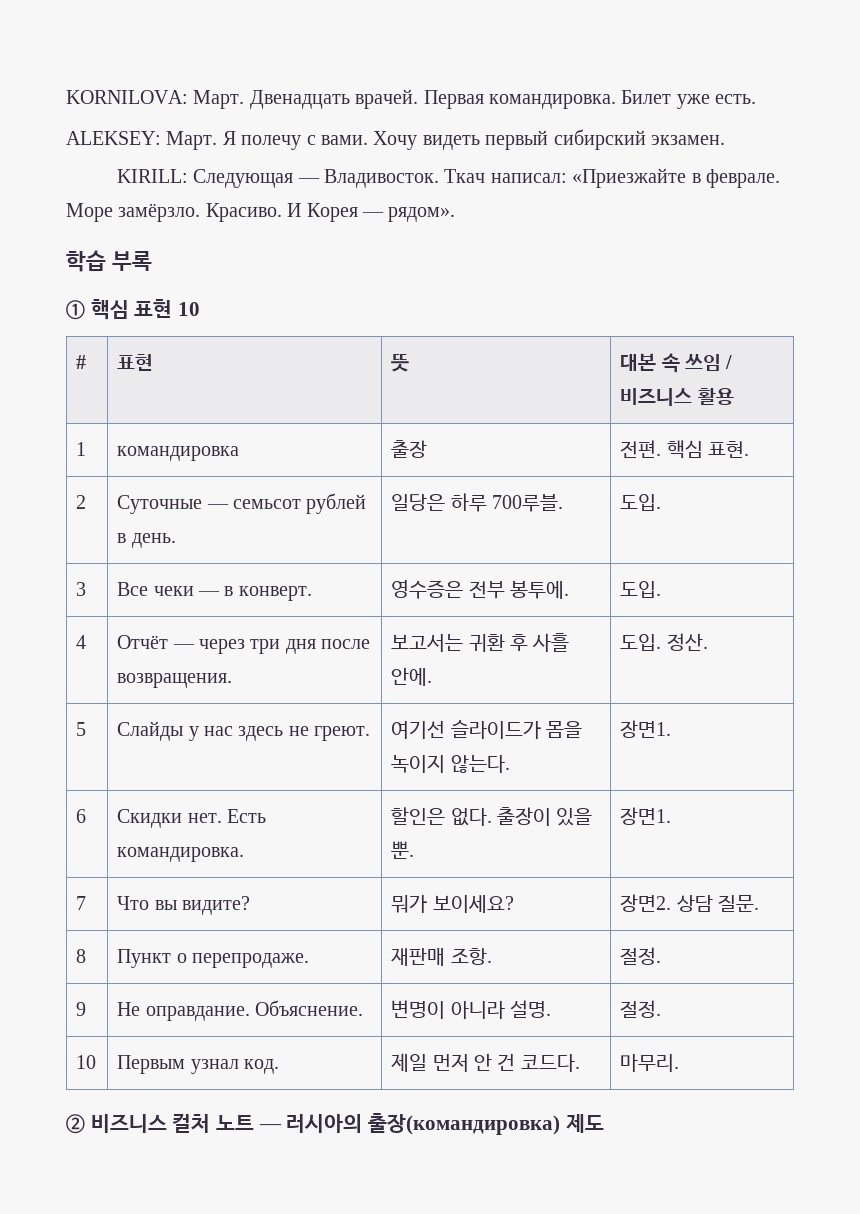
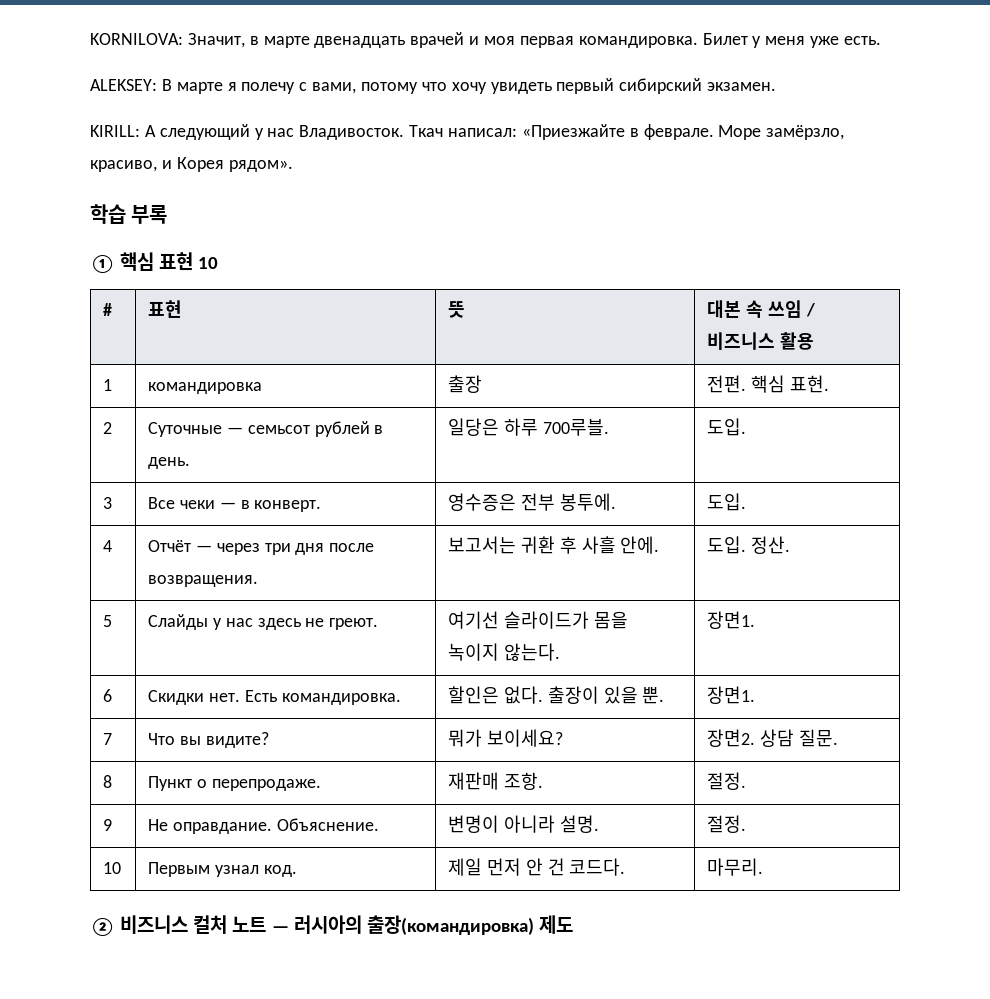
- KORNILOVA: Март. Двенадцать врачей. Первая командировка. Билет уже есть.
- ALEKSEY: Март. Я полечу с вами. Хочу видеть первый сибирский экзамен.
+ KORNILOVA: Значит, в марте двенадцать врачей и моя первая командировка. Билет у меня уже есть.
+ ALEKSEY: В марте я полечу с вами, потому что хочу увидеть первый сибирский экзамен.
- KIRILL: Следующая — Владивосток.
+ KIRILL: А следующий у нас Владивосток.
- Море замёрзло. Красиво. И Корея — рядом».
+ Море замёрзло, красиво, и Корея рядом».

